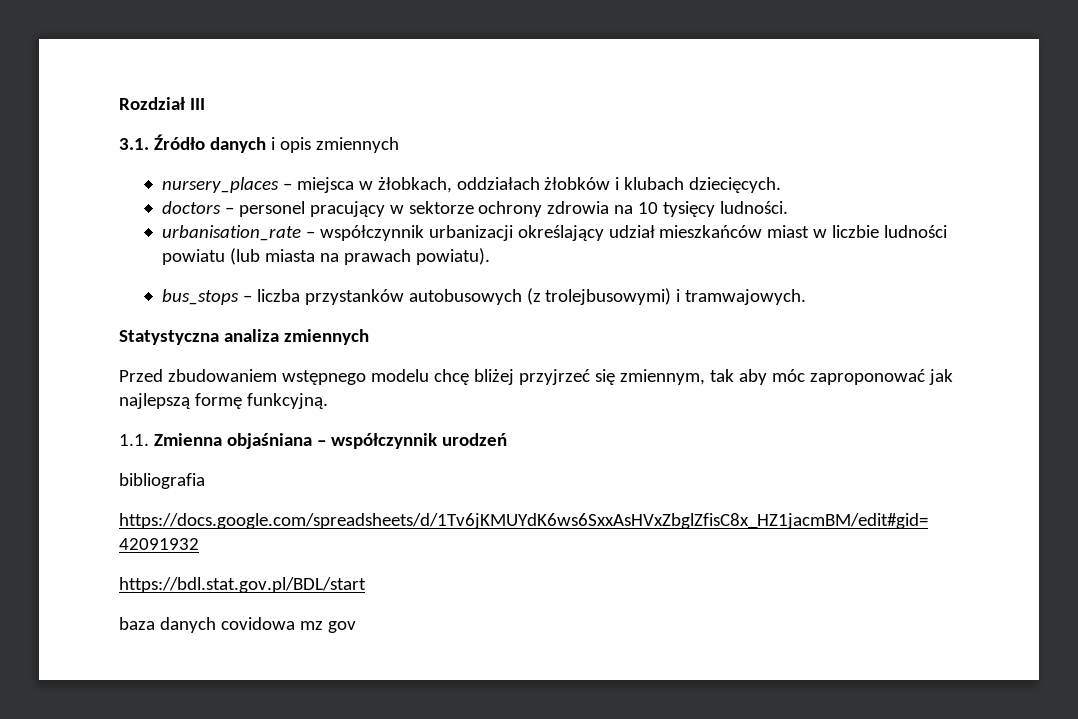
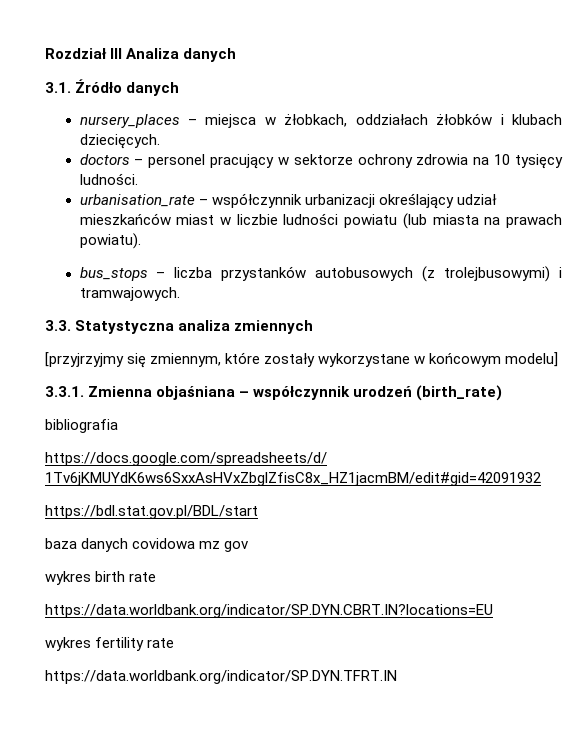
- Rozdział III
+ Rozdział III Analiza danych
- 3.1. Źródło danych i opis zmiennych
+ 3.1. Źródło danych
- Statystyczna analiza zmiennych
+ 3.3. Statystyczna analiza zmiennych
- Przed zbudowaniem wstępnego modelu chcę bliżej przyjrzeć się zmiennym, tak aby móc zaproponować jak najlepszą formę funkcyjną.
- 1.1. Zmienna objaśniana – współczynnik urodzeń
+ [przyjrzyjmy się zmiennym, które zostały wykorzystane w końcowym modelu]
+ 3.3.1. Zmienna objaśniana – współczynnik urodzeń (birth_rate)
+ wykres birth rate
+ https://data.worldbank.org/indicator/SP.DYN.CBRT.IN?locations=EU
+ wykres fertility rate
+ https://data.worldbank.org/indicator/SP.DYN.TFRT.IN

